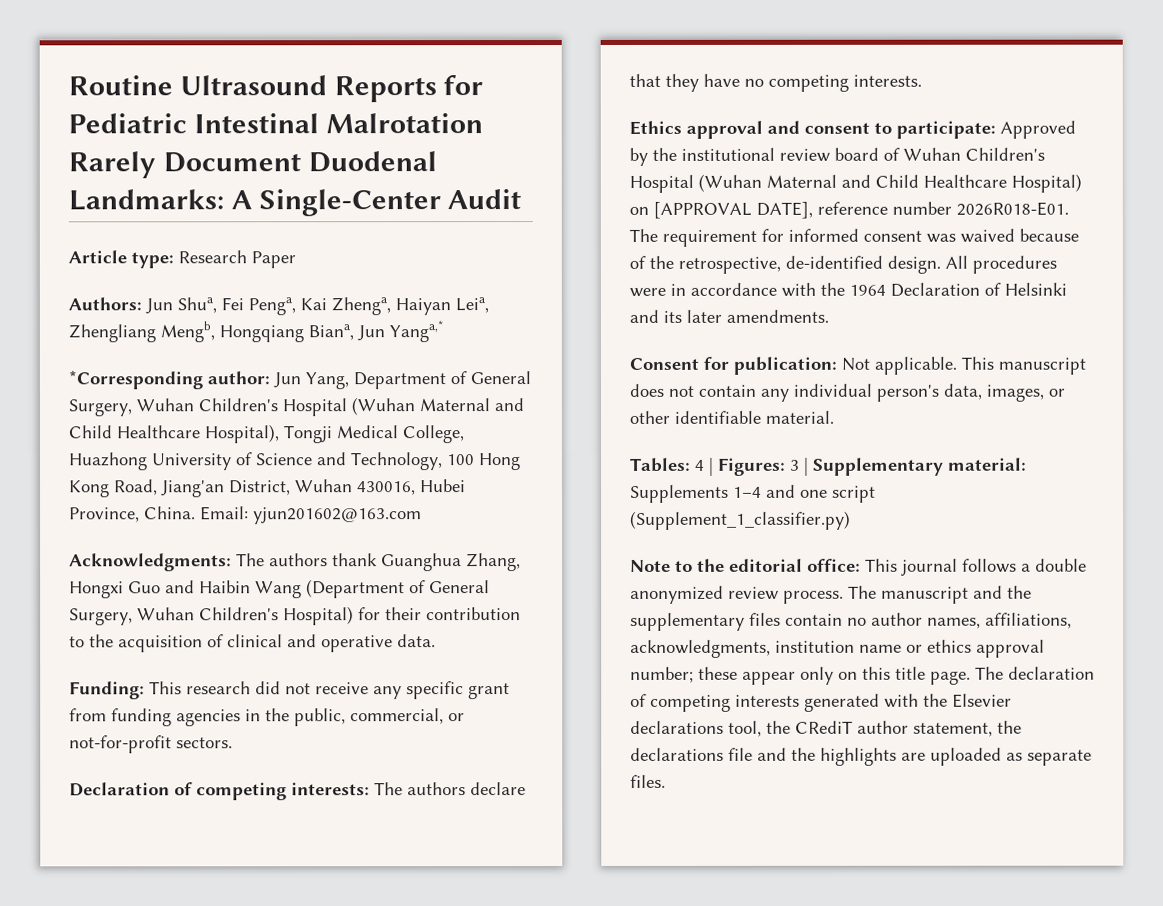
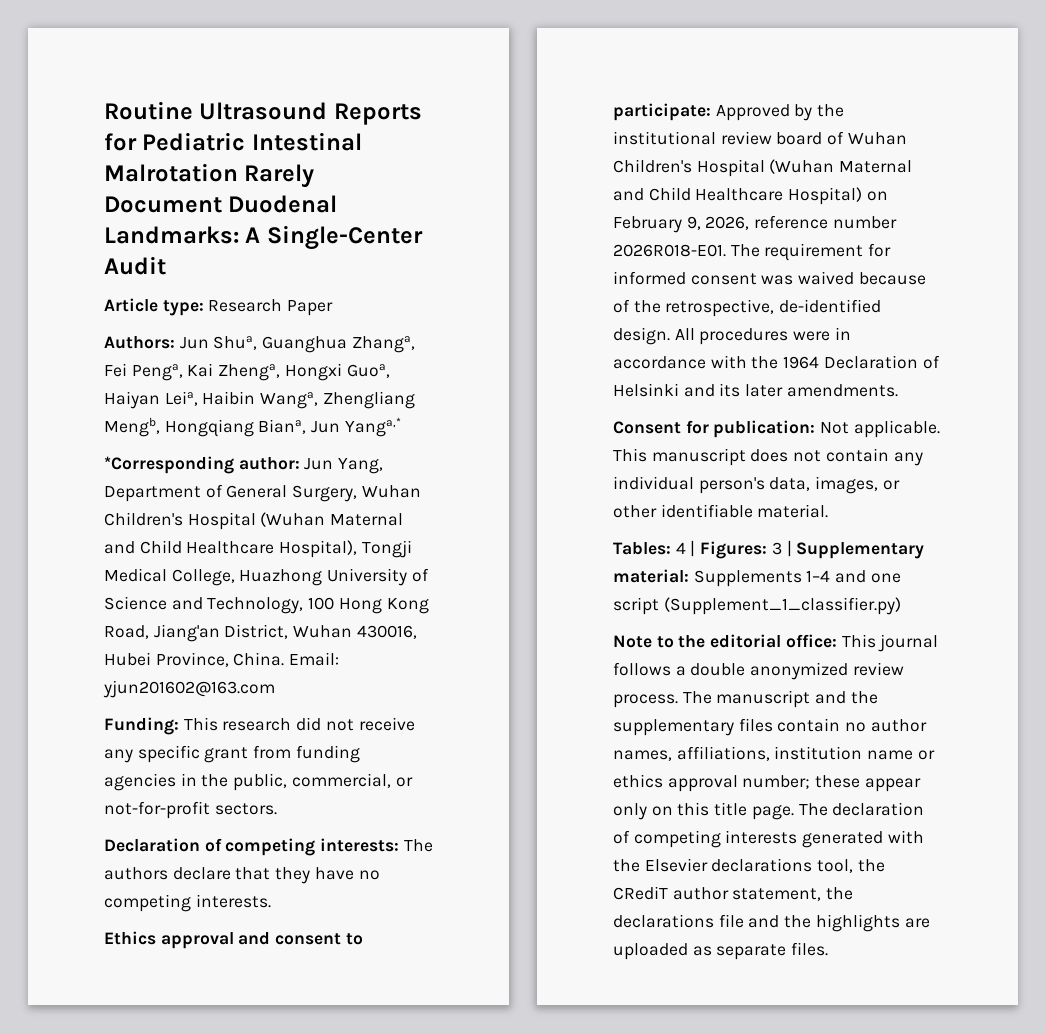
- Authors: Jun Shua, Fei Penga, Kai Zhenga, Haiyan Leia, Zhengliang Mengb, Hongqiang Biana, Jun Yanga,*
+ Authors: Jun Shua, Guanghua Zhanga, Fei Penga, Kai Zhenga, Hongxi Guoa, Haiyan Leia, Haibin Wanga, Zhengliang Mengb, Hongqiang Biana, Jun Yanga,*
- Acknowledgments: The authors thank Guanghua Zhang, Hongxi Guo and Haibin Wang (Department of General Surgery, Wuhan Children's Hospital) for their contribution to the acquisition of clinical and operative data.
- Ethics approval and consent to participate: Approved by the institutional review board of Wuhan Children's Hospital (Wuhan Maternal and Child Healthcare Hospital) on [APPROVAL DATE], reference number 2026R018-E01.
+ Ethics approval and consent to participate: Approved by the institutional review board of Wuhan Children's Hospital (Wuhan Maternal and Child Healthcare Hospital) on February 9, 2026, reference number 2026R018-E01.
- The manuscript and the supplementary files contain no author names, affiliations, acknowledgments, institution name or ethics approval number; these appear only on this title page.
+ The manuscript and the supplementary files contain no author names, affiliations, institution name or ethics approval number; these appear only on this title page.

